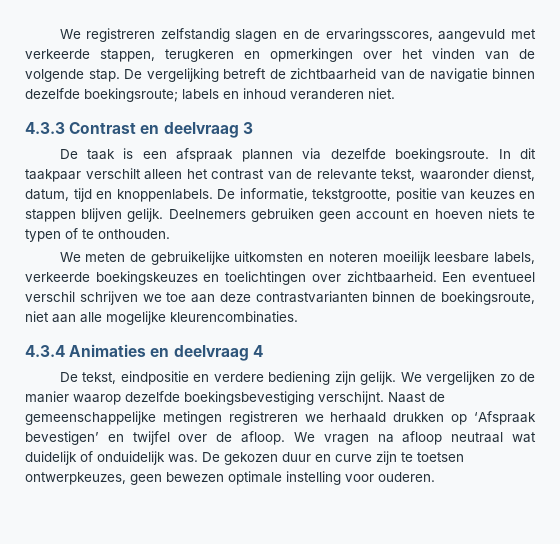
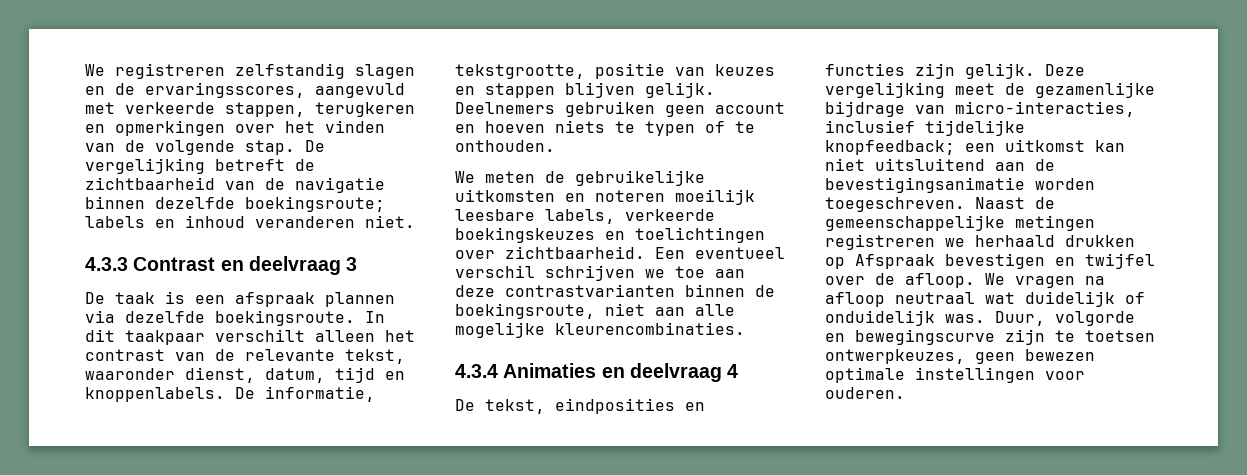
- De tekst, eindpositie en verdere bediening zijn gelijk. We vergelijken zo de manier waarop dezelfde boekingsbevestiging verschijnt.
+ De tekst, eindposities en functies zijn gelijk. Deze vergelijking meet de gezamenlijke bijdrage van micro-interacties, inclusief tijdelijke knopfeedback; een uitkomst kan niet uitsluitend aan de bevestigingsanimatie worden toegeschreven.
- Naast de gemeenschappelijke metingen registreren we herhaald drukken op ‘Afspraak bevestigen’ en twijfel over de afloop.
+ Naast de gemeenschappelijke metingen registreren we herhaald drukken op Afspraak bevestigen en twijfel over de afloop.
- De gekozen duur en curve zijn te toetsen ontwerpkeuzes, geen bewezen optimale instelling voor ouderen.
+ Duur, volgorde en bewegingscurve zijn te toetsen ontwerpkeuzes, geen bewezen optimale instellingen voor ouderen.

